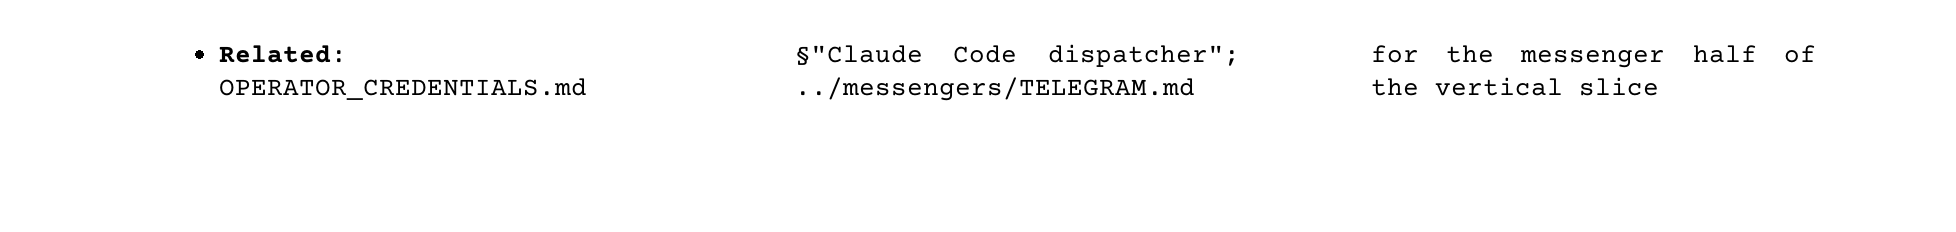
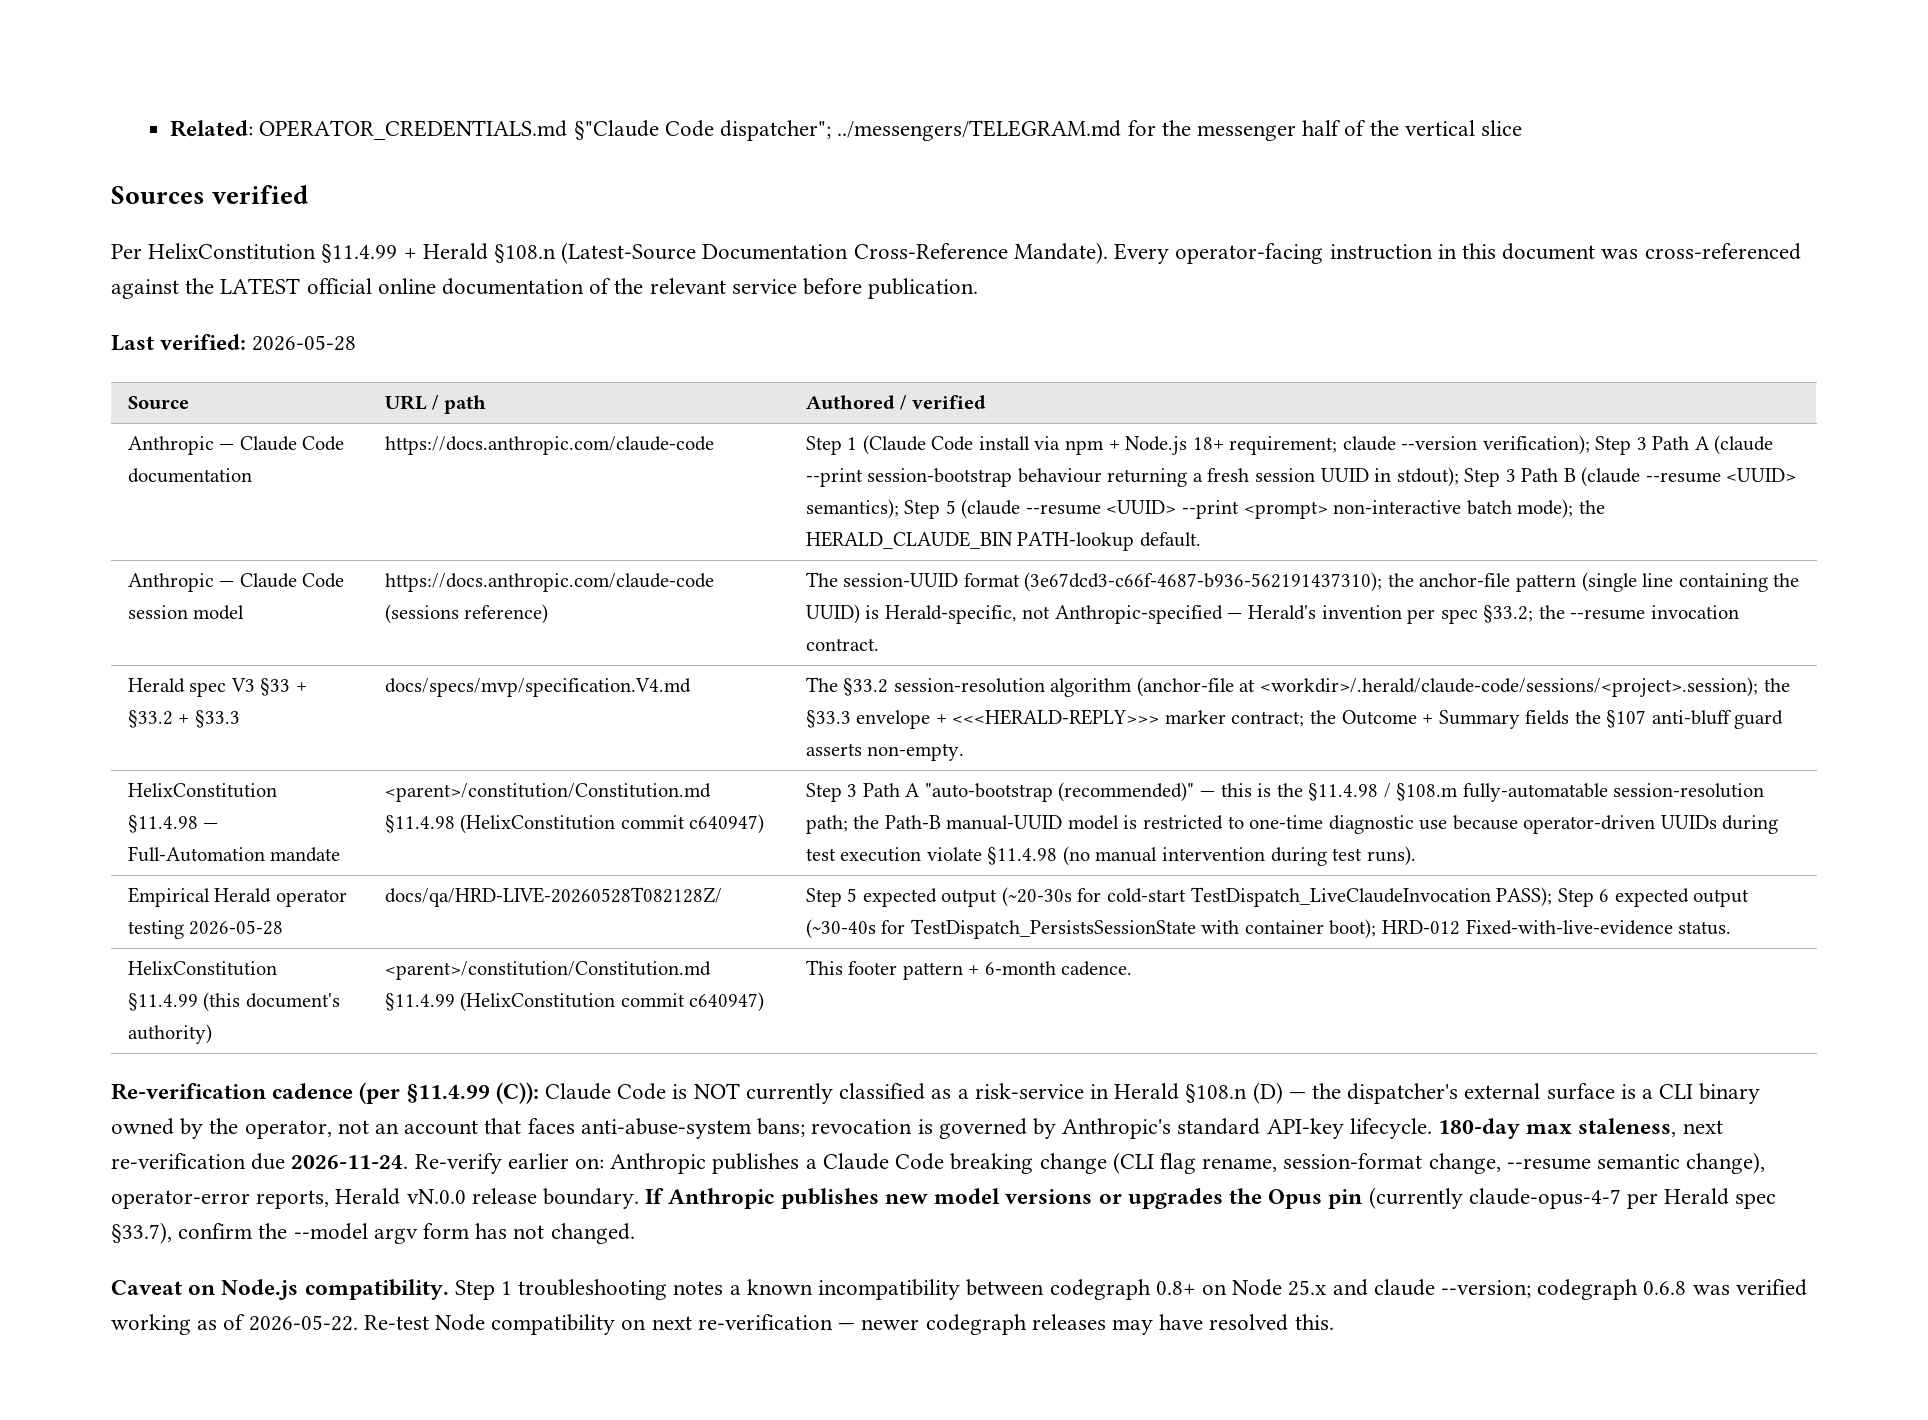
+ Sources verified
+ Per HelixConstitution §11.4.99 + Herald §108.n (Latest-Source Documentation Cross-Reference Mandate). Every operator-facing instruction in this document was cross-referenced against the LATEST official online documentation of the relevant service before publication.
+ Last verified: 2026-05-28
+ Source | URL / path | Authored / verified
+ Anthropic — Claude Code documentation | https://docs.anthropic.com/claude-code | Step 1 (Claude Code install via npm + Node.js 18+ requirement; claude --version verification); Step 3 Path A (claude --print session-bootstrap behaviour returning a fresh session UUID in stdout); Step 3 Path B (claude --resume <UUID> semantics); Step 5 (claude --resume <UUID> --print <prompt> non-interactive batch mode); the HERALD_CLAUDE_BIN PATH-lookup default.
+ Anthropic — Claude Code session model | https://docs.anthropic.com/claude-code (sessions reference) | The session-UUID format (3e67dcd3-c66f-4687-b936-562191437310); the anchor-file pattern (single line containing the UUID) is Herald-specific, not Anthropic-specified — Herald's invention per spec §33.2; the --resume invocation contract.
+ Herald spec V3 §33 + §33.2 + §33.3 | docs/specs/mvp/specification.V4.md | The §33.2 session-resolution algorithm (anchor-file at <workdir>/.herald/claude-code/sessions/<project>.session); the §33.3 envelope + <<<HERALD-REPLY>>> marker contract; the Outcome + Summary fields the §107 anti-bluff guard asserts non-empty.
+ HelixConstitution §11.4.98 — Full-Automation mandate | <parent>/constitution/Constitution.md §11.4.98 (HelixConstitution commit c640947) | Step 3 Path A "auto-bootstrap (recommended)" — this is the §11.4.98 / §108.m fully-automatable session-resolution path; the Path-B manual-UUID model is restricted to one-time diagnostic use because operator-driven UUIDs during test execution violate §11.4.98 (no manual intervention during test runs).
+ Empirical Herald operator testing 2026-05-28 | docs/qa/HRD-LIVE-20260528T082128Z/ | Step 5 expected output (~20-30s for cold-start TestDispatch_LiveClaudeInvocation PASS); Step 6 expected output (~30-40s for TestDispatch_PersistsSessionState with container boot); HRD-012 Fixed-with-live-evidence status.
+ HelixConstitution §11.4.99 (this document's authority) | <parent>/constitution/Constitution.md §11.4.99 (HelixConstitution commit c640947) | This footer pattern + 6-month cadence.
+ Re-verification cadence (per §11.4.99 (C)): Claude Code is NOT currently classified as a risk-service in Herald §108.n (D) — the dispatcher's external surface is a CLI binary owned by the operator, not an account that faces anti-abuse-system bans; revocation is governed by Anthropic's standard API-key lifecycle. 180-day max staleness, next re-verification due 2026-11-24. Re-verify earlier on: Anthropic publishes a Claude Code breaking change (CLI flag rename, session-format change, --resume semantic change), operator-error reports, Herald vN.0.0 release boundary. If Anthropic publishes new model versions or upgrades the Opus pin (currently claude-opus-4-7 per Herald spec §33.7), confirm the --model argv form has not changed.
+ Caveat on Node.js compatibility. Step 1 troubleshooting notes a known incompatibility between codegraph 0.8+ on Node 25.x and claude --version; codegraph 0.6.8 was verified working as of 2026-05-22. Re-test Node compatibility on next re-verification — newer codegraph releases may have resolved this.

